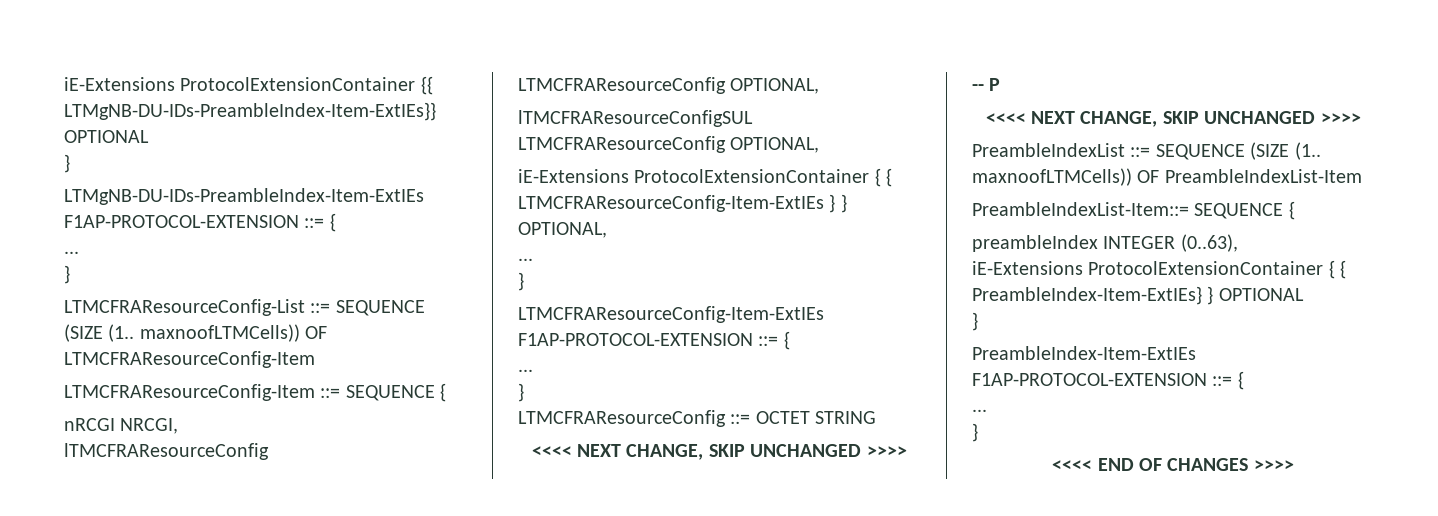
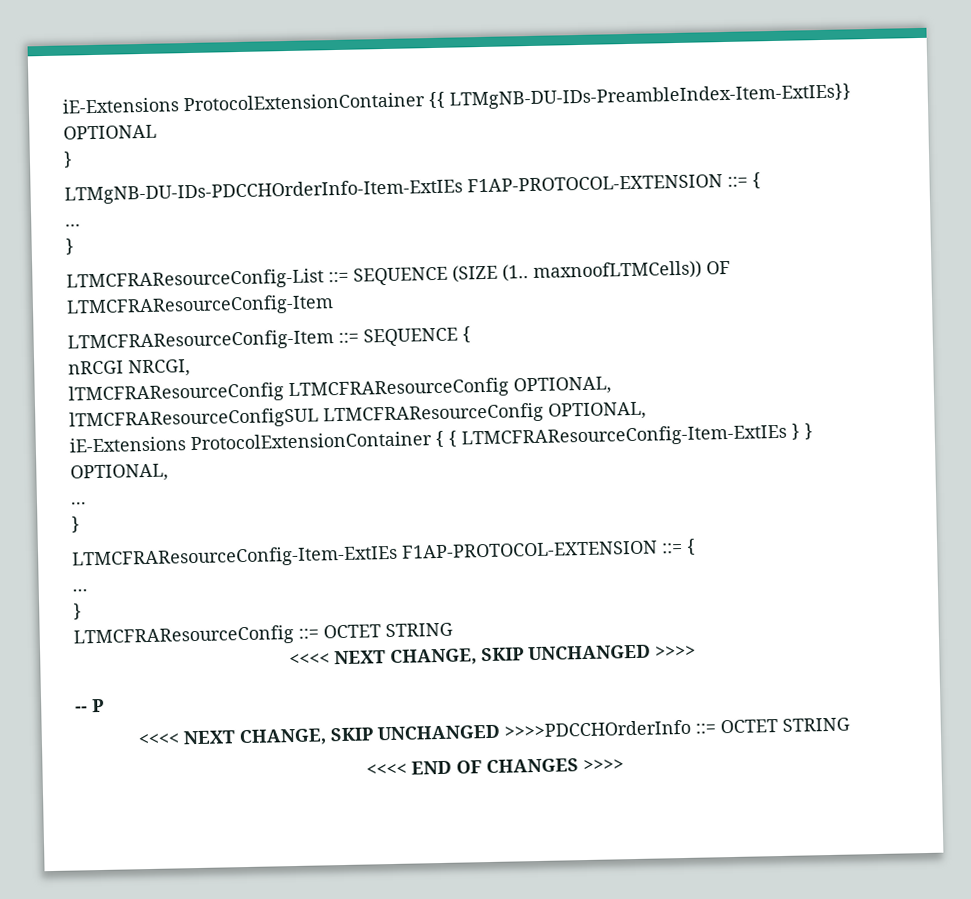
- LTMgNB-DU-IDs-PreambleIndex-Item-ExtIEs F1AP-PROTOCOL-EXTENSION ::= {
+ LTMgNB-DU-IDs-PDCCHOrderInfo-Item-ExtIEs F1AP-PROTOCOL-EXTENSION ::= {
  -- P
- <<<< NEXT CHANGE, SKIP UNCHANGED >>>>
- PreambleIndexList ::= SEQUENCE (SIZE (1.. maxnoofLTMCells)) OF PreambleIndexList-Item
- PreambleIndexList-Item::= SEQUENCE {
- preambleIndex INTEGER (0..63),
- iE-Extensions ProtocolExtensionContainer { { PreambleIndex-Item-ExtIEs} } OPTIONAL
- }
- PreambleIndex-Item-ExtIEs F1AP-PROTOCOL-EXTENSION ::= {
- ...
- }
+ <<<< NEXT CHANGE, SKIP UNCHANGED >>>>PDCCHOrderInfo ::= OCTET STRING

